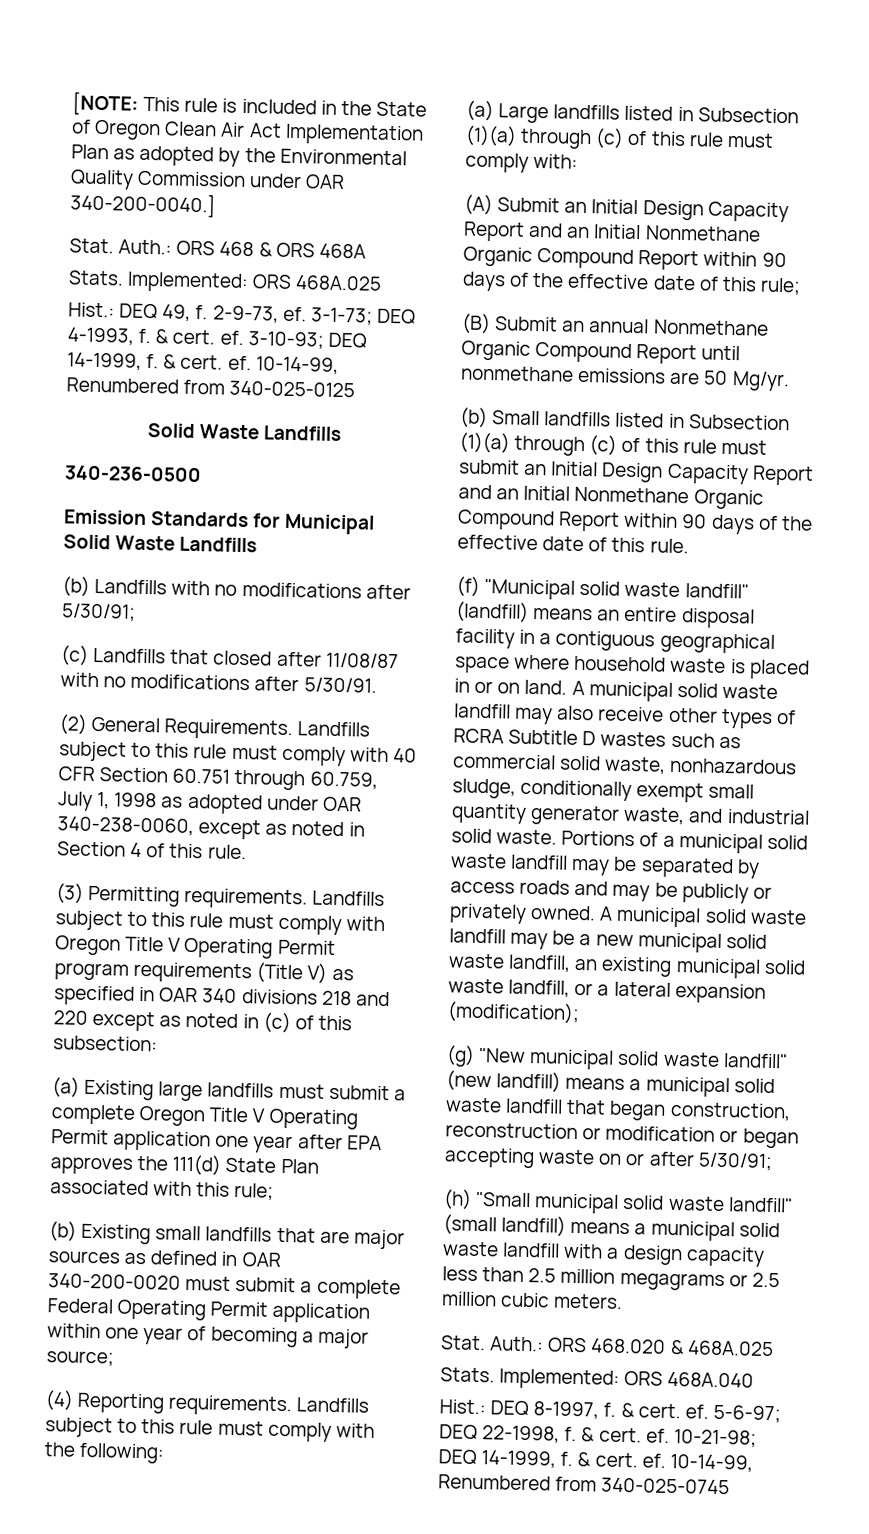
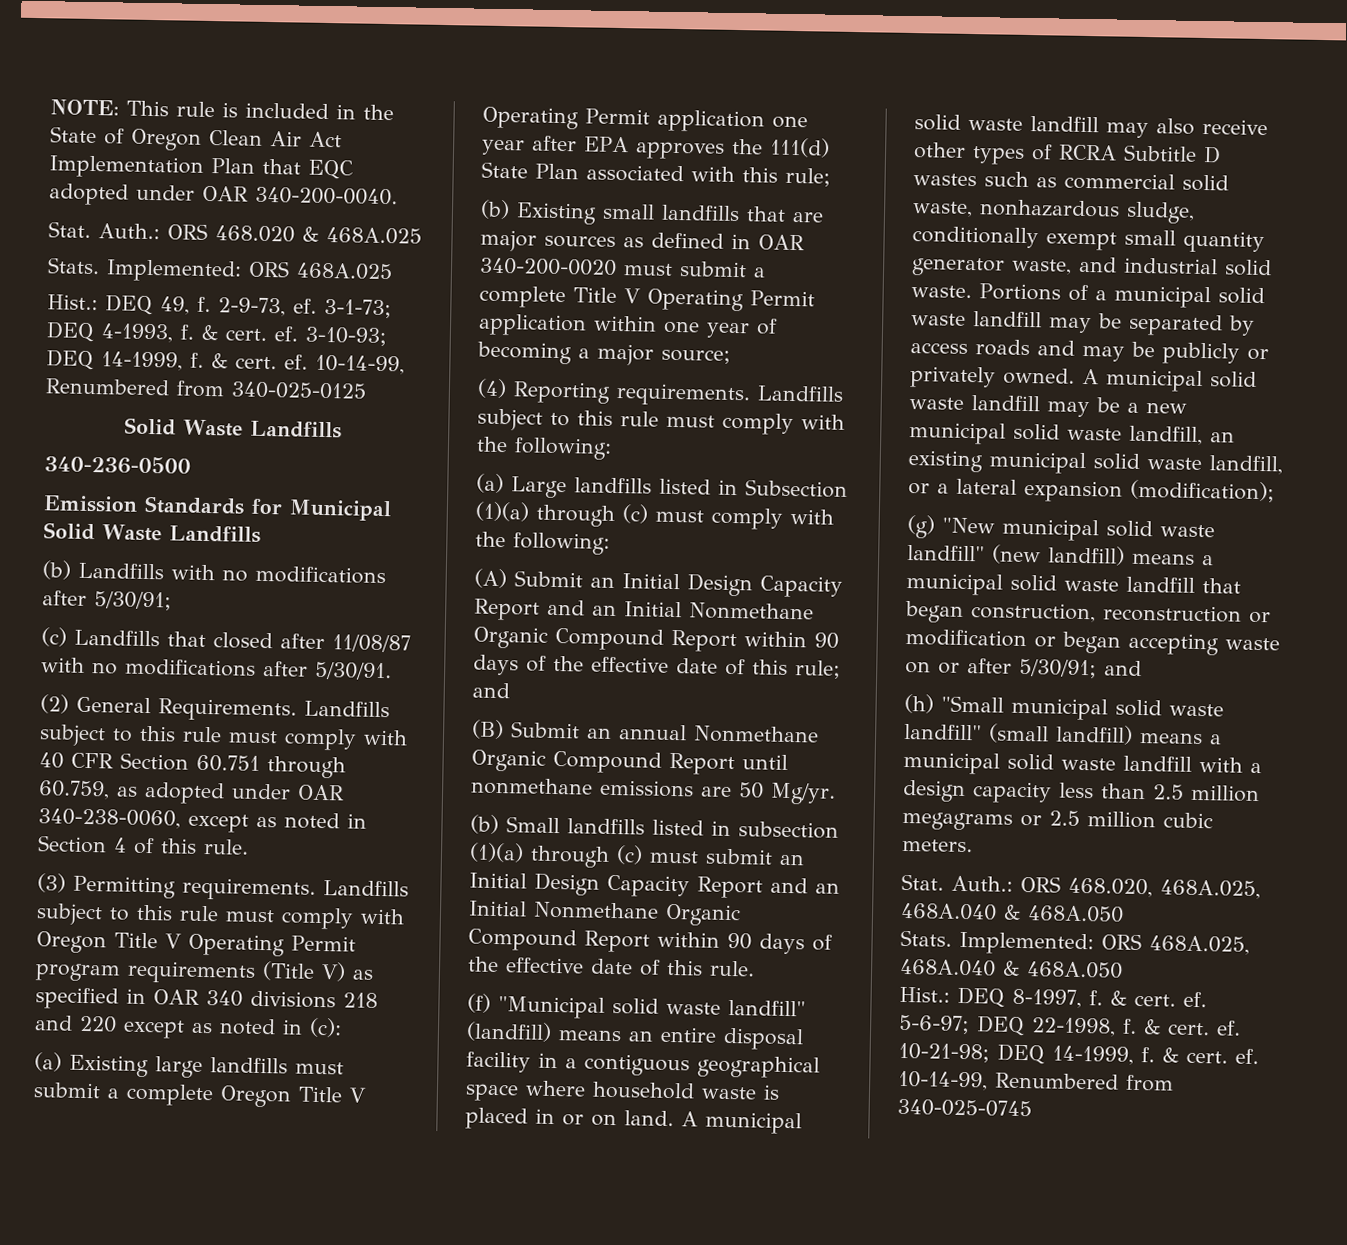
- [NOTE: This rule is included in the State of Oregon Clean Air Act Implementation Plan as adopted by the Environmental Quality Commission under OAR 340-200-0040.]
- Stat. Auth.: ORS 468 & ORS 468A
+ NOTE: This rule is included in the State of Oregon Clean Air Act Implementation Plan that EQC adopted under OAR 340-200-0040.
+ Stat. Auth.: ORS 468.020 & 468A.025
- Landfills subject to this rule must comply with 40 CFR Section 60.751 through 60.759, July 1, 1998 as adopted under OAR 340-238-0060, except as noted in Section 4 of this rule.
+ Landfills subject to this rule must comply with 40 CFR Section 60.751 through 60.759, as adopted under OAR 340-238-0060, except as noted in Section 4 of this rule.
- Landfills subject to this rule must comply with Oregon Title V Operating Permit program requirements (Title V) as specified in OAR 340 divisions 218 and 220 except as noted in (c) of this subsection:
+ Landfills subject to this rule must comply with Oregon Title V Operating Permit program requirements (Title V) as specified in OAR 340 divisions 218 and 220 except as noted in (c):
- (b) Existing small landfills that are major sources as defined in OAR 340-200-0020 must submit a complete Federal Operating Permit application within one year of becoming a major source;
+ (b) Existing small landfills that are major sources as defined in OAR 340-200-0020 must submit a complete Title V Operating Permit application within one year of becoming a major source;
- (a) Large landfills listed in Subsection (1)(a) through (c) of this rule must comply with:
+ (a) Large landfills listed in Subsection (1)(a) through (c) must comply with the following:
- (A) Submit an Initial Design Capacity Report and an Initial Nonmethane Organic Compound Report within 90 days of the effective date of this rule;
+ (A) Submit an Initial Design Capacity Report and an Initial Nonmethane Organic Compound Report within 90 days of the effective date of this rule; and
- (b) Small landfills listed in Subsection (1)(a) through (c) of this rule must submit an Initial Design Capacity Report and an Initial Nonmethane Organic Compound Report within 90 days of the effective date of this rule.
+ (b) Small landfills listed in subsection (1)(a) through (c) must submit an Initial Design Capacity Report and an Initial Nonmethane Organic Compound Report within 90 days of the effective date of this rule.
- (g) "New municipal solid waste landfill" (new landfill) means a municipal solid waste landfill that began construction, reconstruction or modification or began accepting waste on or after 5/30/91;
+ (g) "New municipal solid waste landfill" (new landfill) means a municipal solid waste landfill that began construction, reconstruction or modification or began accepting waste on or after 5/30/91; and
- Auth.: ORS 468.020 & 468A.025
- Stats. Implemented: ORS 468A.040
+ Auth.: ORS 468.020, 468A.025, 468A.040 & 468A.050
+ Stats. Implemented: ORS 468A.025, 468A.040 & 468A.050

